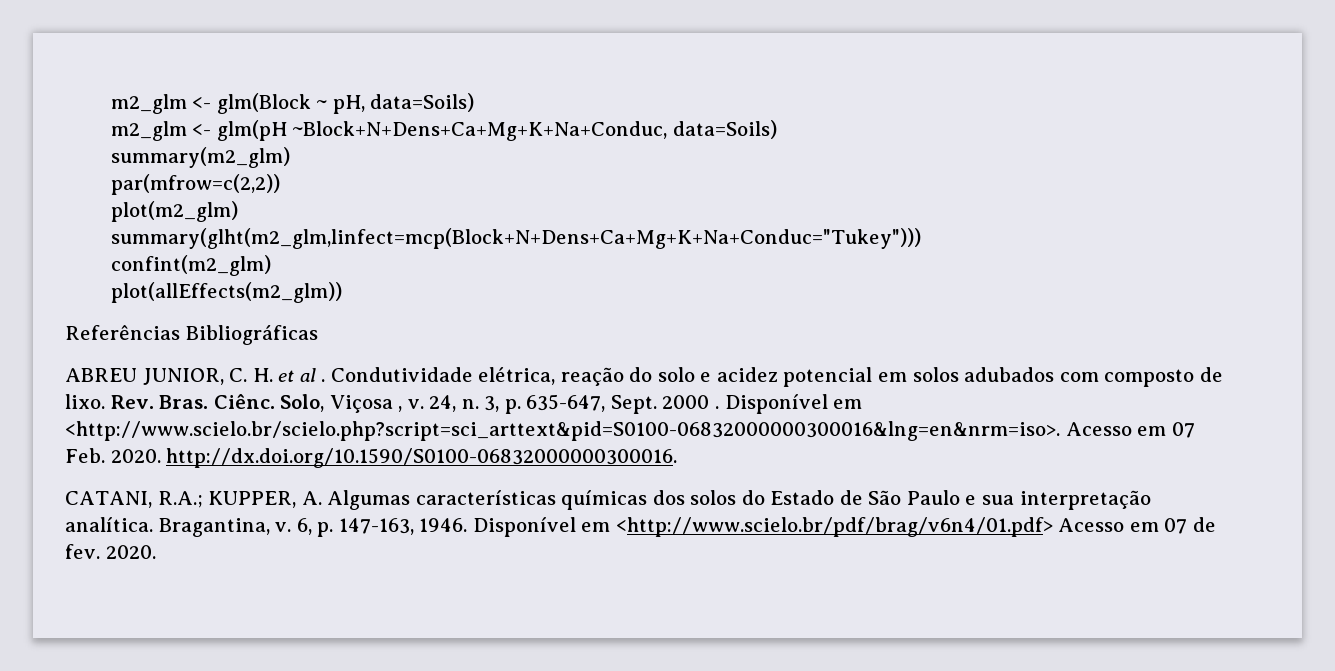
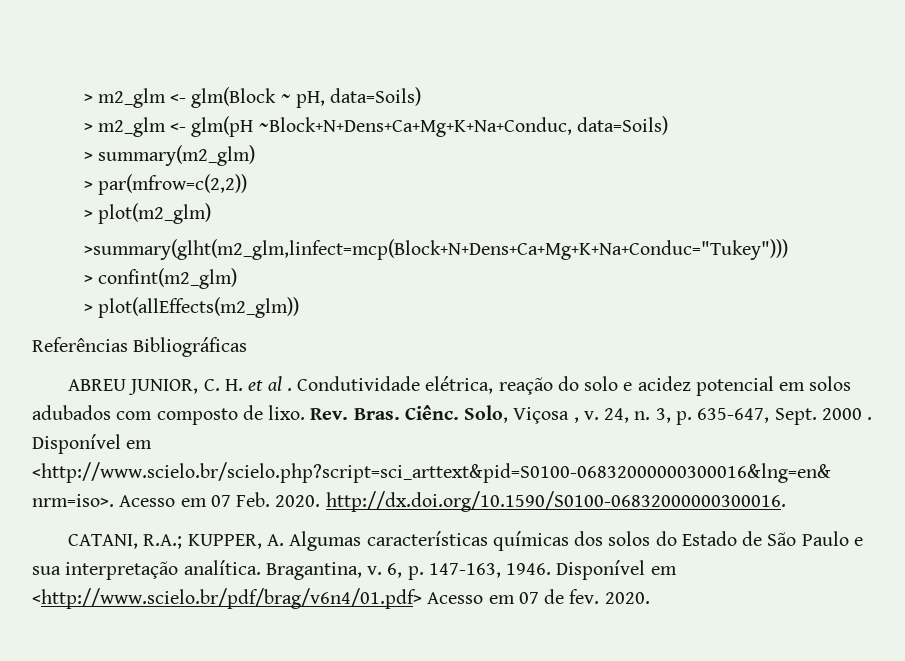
- m2_glm <- glm(Block ~ pH, data=Soils)
+ > m2_glm <- glm(Block ~ pH, data=Soils)
- m2_glm <- glm(pH ~Block+N+Dens+Ca+Mg+K+Na+Conduc, data=Soils)
+ > m2_glm <- glm(pH ~Block+N+Dens+Ca+Mg+K+Na+Conduc, data=Soils)
- summary(m2_glm)
+ > summary(m2_glm)
- par(mfrow=c(2,2))
+ > par(mfrow=c(2,2))
- plot(m2_glm)
+ > plot(m2_glm)
- summary(glht(m2_glm,linfect=mcp(Block+N+Dens+Ca+Mg+K+Na+Conduc="Tukey")))
- confint(m2_glm)
+ >summary(glht(m2_glm,linfect=mcp(Block+N+Dens+Ca+Mg+K+Na+Conduc="Tukey")))
+ > confint(m2_glm)
- plot(allEffects(m2_glm))
+ > plot(allEffects(m2_glm))

